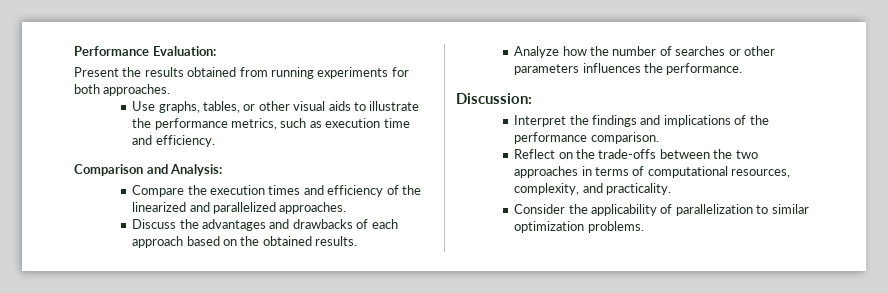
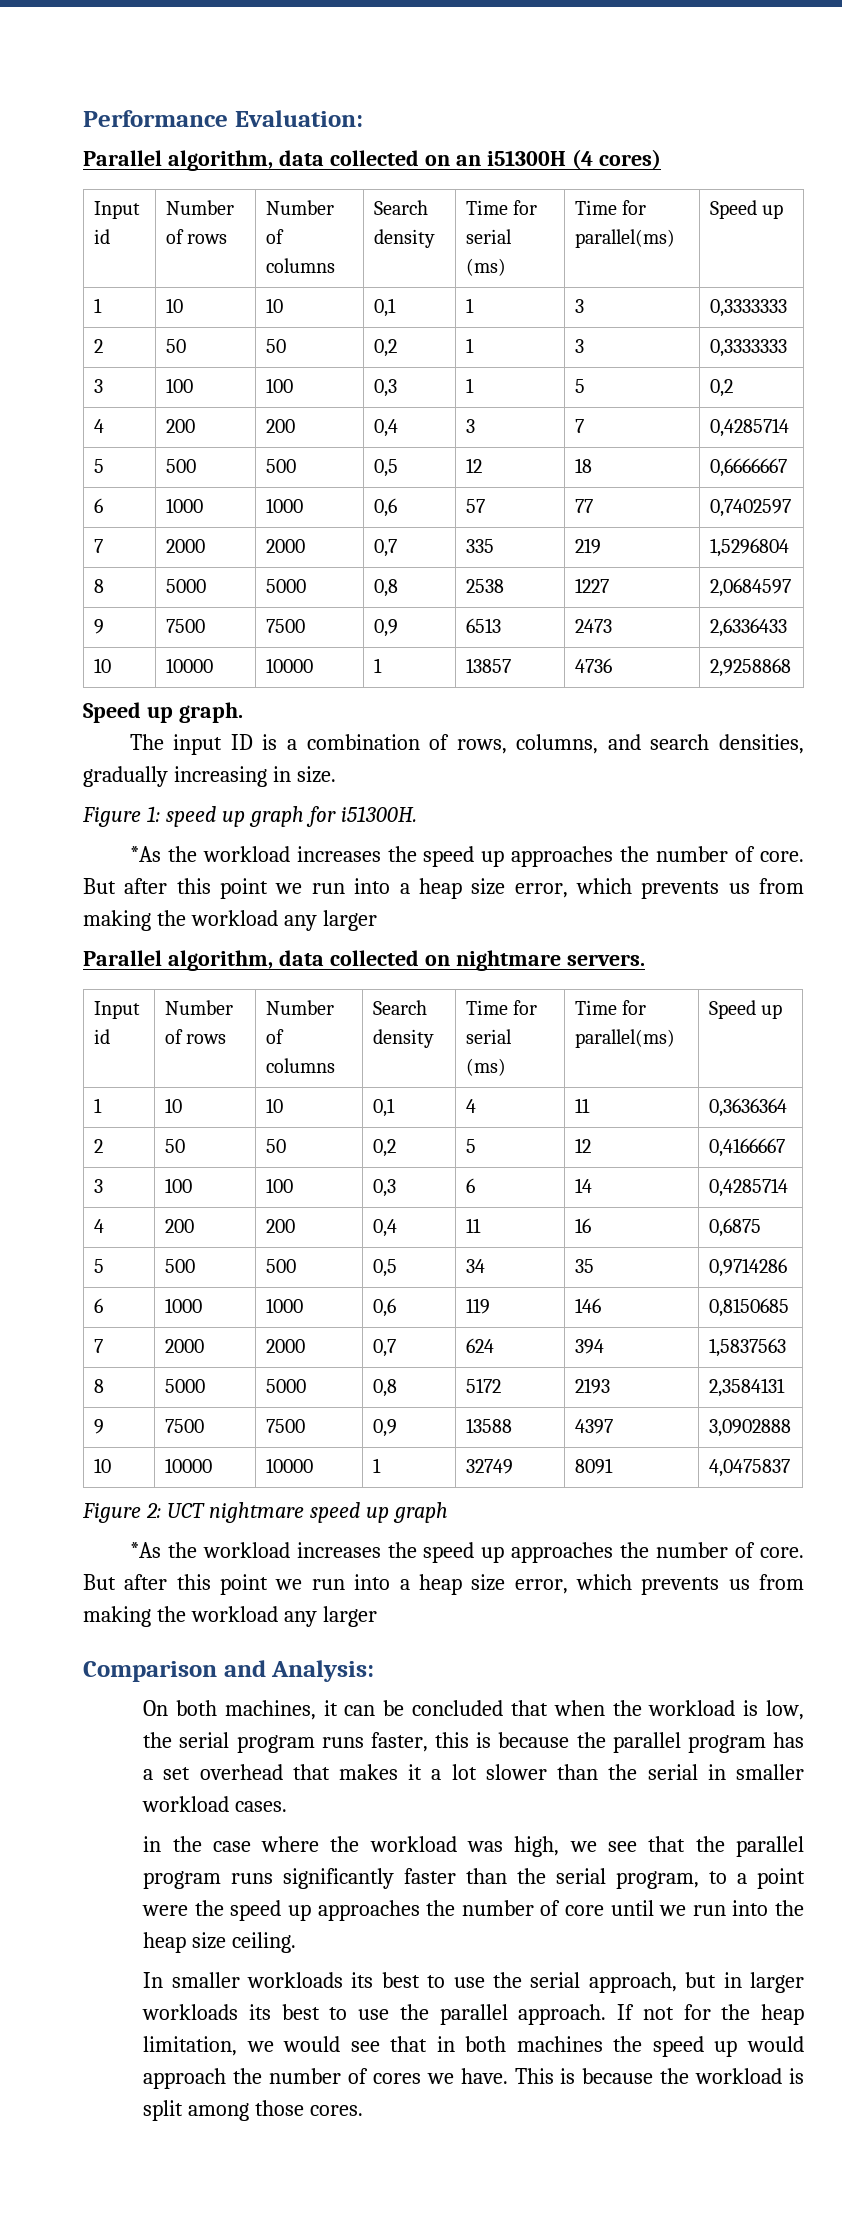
- Present the results obtained from running experiments for both approaches.
- Use graphs, tables, or other visual aids to illustrate the performance metrics, such as execution time and efficiency.
+ Parallel algorithm, data collected on an i51300H (4 cores)
+ Input id | Number of rows | Number of columns | Search density | Time for serial (ms) | Time for parallel(ms) | Speed up
+ 1 | 10 | 10 | 0,1 | 1 | 3 | 0,3333333
+ 2 | 50 | 50 | 0,2 | 1 | 3 | 0,3333333
+ 3 | 100 | 100 | 0,3 | 1 | 5 | 0,2
+ 4 | 200 | 200 | 0,4 | 3 | 7 | 0,4285714
+ 5 | 500 | 500 | 0,5 | 12 | 18 | 0,6666667
+ 6 | 1000 | 1000 | 0,6 | 57 | 77 | 0,7402597
+ 7 | 2000 | 2000 | 0,7 | 335 | 219 | 1,5296804
+ 8 | 5000 | 5000 | 0,8 | 2538 | 1227 | 2,0684597
+ 9 | 7500 | 7500 | 0,9 | 6513 | 2473 | 2,6336433
+ 10 | 10000 | 10000 | 1 | 13857 | 4736 | 2,9258868
+ Speed up graph.
+ The input ID is a combination of rows, columns, and search densities, gradually increasing in size.
+ Figure 1: speed up graph for i51300H.
+ *As the workload increases the speed up approaches the number of core. But after this point we run into a heap size error, which prevents us from making the workload any larger
+ Parallel algorithm, data collected on nightmare servers.
+ Input id | Number of rows | Number of columns | Search density | Time for serial (ms) | Time for parallel(ms) | Speed up
+ 1 | 10 | 10 | 0,1 | 4 | 11 | 0,3636364
+ 2 | 50 | 50 | 0,2 | 5 | 12 | 0,4166667
+ 3 | 100 | 100 | 0,3 | 6 | 14 | 0,4285714
+ 4 | 200 | 200 | 0,4 | 11 | 16 | 0,6875
+ 5 | 500 | 500 | 0,5 | 34 | 35 | 0,9714286
+ 6 | 1000 | 1000 | 0,6 | 119 | 146 | 0,8150685
+ 7 | 2000 | 2000 | 0,7 | 624 | 394 | 1,5837563
+ 8 | 5000 | 5000 | 0,8 | 5172 | 2193 | 2,3584131
+ 9 | 7500 | 7500 | 0,9 | 13588 | 4397 | 3,0902888
+ 10 | 10000 | 10000 | 1 | 32749 | 8091 | 4,0475837
+ Figure 2: UCT nightmare speed up graph
+ *As the workload increases the speed up approaches the number of core. But after this point we run into a heap size error, which prevents us from making the workload any larger
  Comparison and Analysis:
- Compare the execution times and efficiency of the linearized and parallelized approaches.
- Discuss the advantages and drawbacks of each approach based on the obtained results.
- Analyze how the number of searches or other parameters influences the performance.
- Discussion:
- Interpret the findings and implications of the performance comparison.
- Reflect on the trade-offs between the two approaches in terms of computational resources, complexity, and practicality.
- Consider the applicability of parallelization to similar optimization problems.
+ On both machines, it can be concluded that when the workload is low, the serial program runs faster, this is because the parallel program has a set overhead that makes it a lot slower than the serial in smaller workload cases.
+ in the case where the workload was high, we see that the parallel program runs significantly faster than the serial program, to a point were the speed up approaches the number of core until we run into the heap size ceiling.
+ In smaller workloads its best to use the serial approach, but in larger workloads its best to use the parallel approach. If not for the heap limitation, we would see that in both machines the speed up would approach the number of cores we have. This is because the workload is split among those cores.

